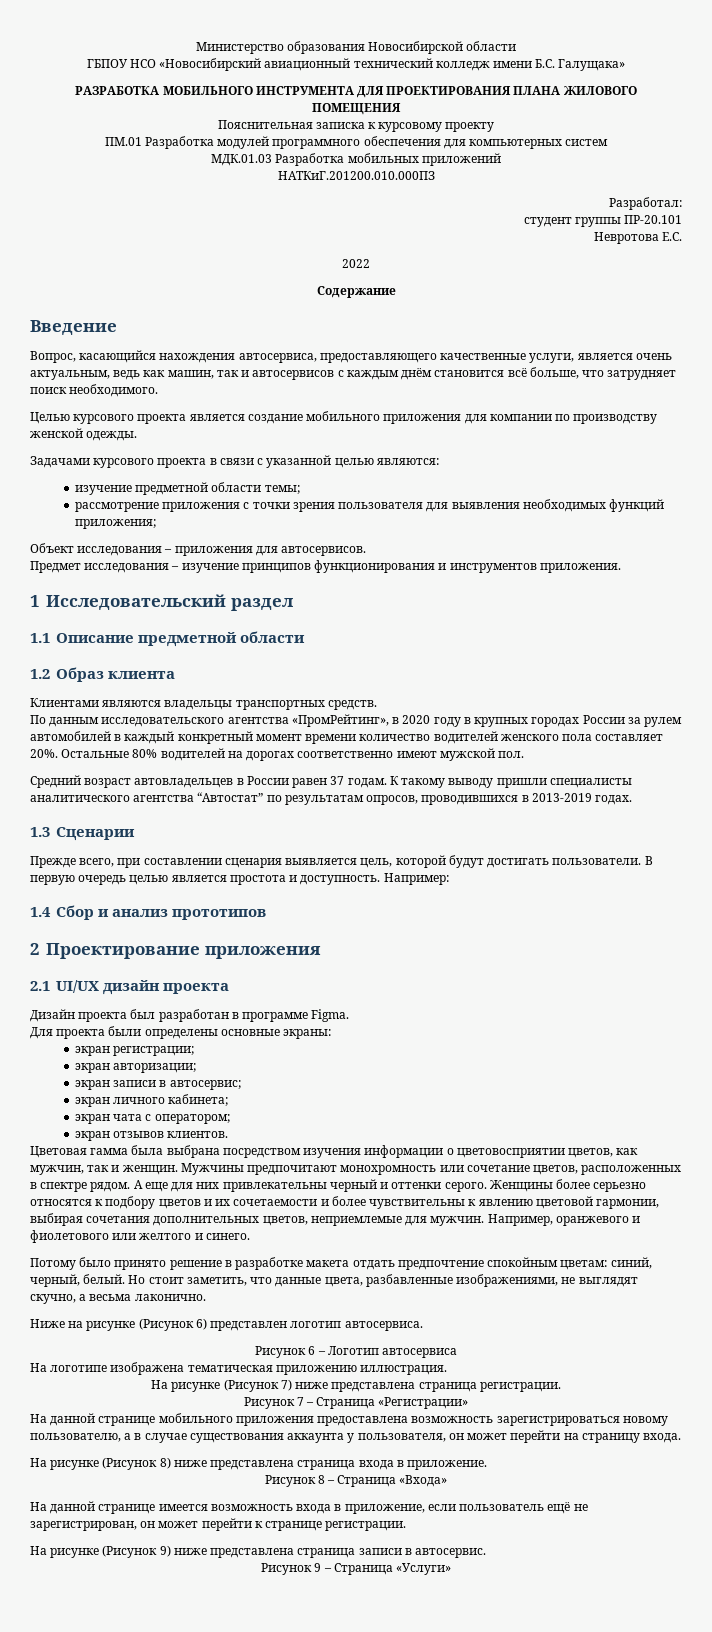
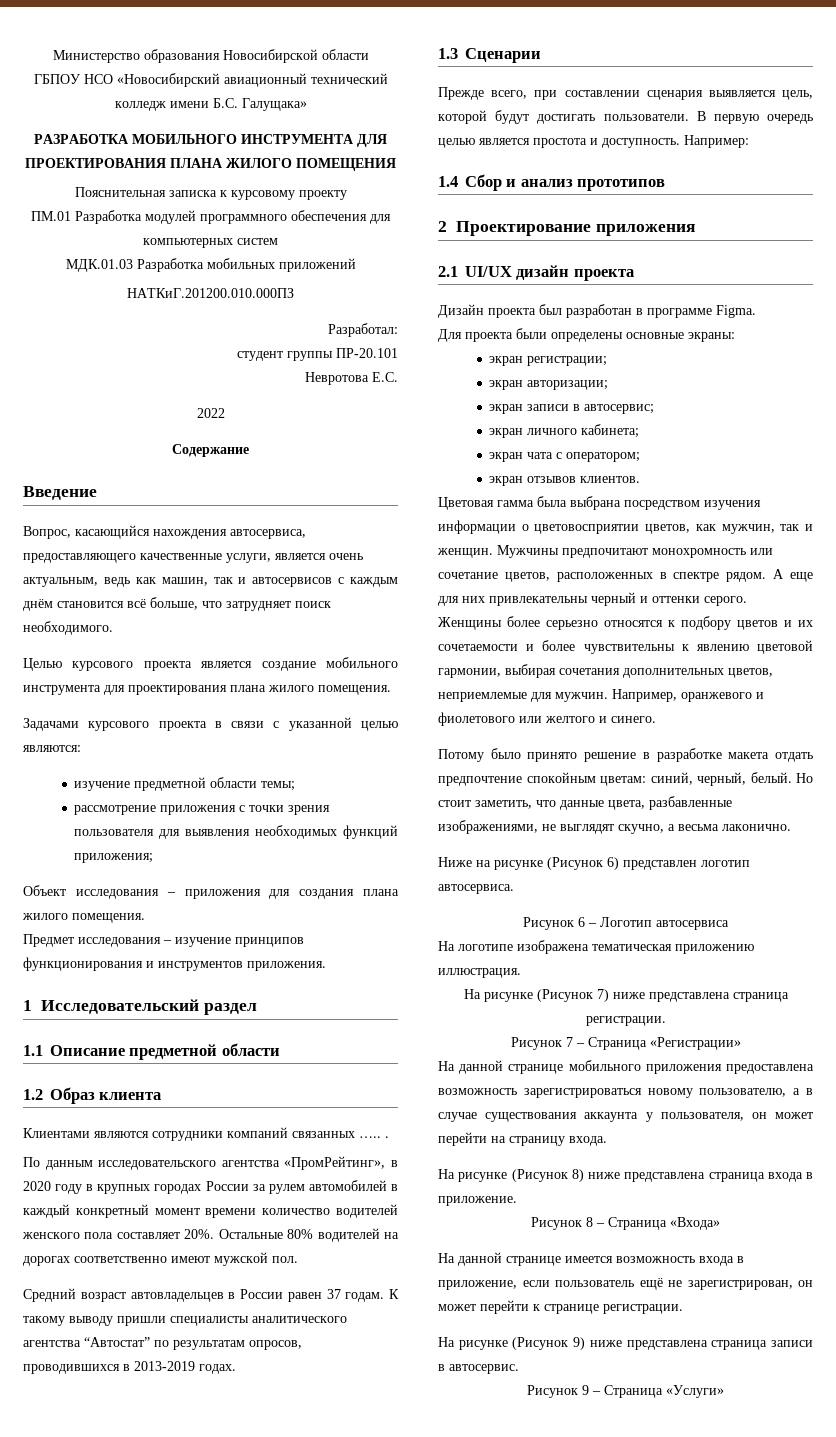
- РАЗРАБОТКА МОБИЛЬНОГО ИНСТРУМЕНТА ДЛЯ ПРОЕКТИРОВАНИЯ ПЛАНА ЖИЛОВОГО ПОМЕЩЕНИЯ
+ РАЗРАБОТКА МОБИЛЬНОГО ИНСТРУМЕНТА ДЛЯ ПРОЕКТИРОВАНИЯ ПЛАНА ЖИЛОГО ПОМЕЩЕНИЯ
- Целью курсового проекта является создание мобильного приложения для компании по производству женской одежды.
+ Целью курсового проекта является создание мобильного инструмента для проектирования плана жилого помещения.
- Объект исследования – приложения для автосервисов.
+ Объект исследования – приложения для создания плана жилого помещения.
- Клиентами являются владельцы транспортных средств.
+ Клиентами являются сотрудники компаний связанных ….. .

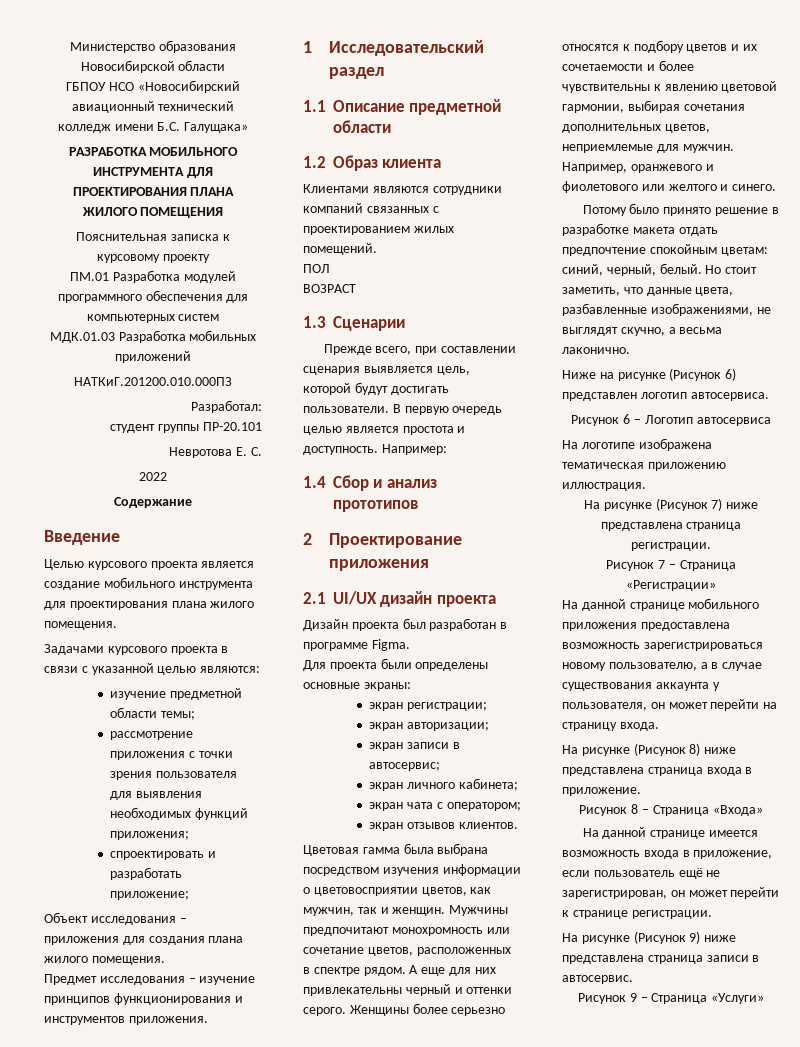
- Невротова Е.С.
+ Невротова Е. С.
- Вопрос, касающийся нахождения автосервиса, предоставляющего качественные услуги, является очень актуальным, ведь как машин, так и автосервисов с каждым днём становится всё больше, что затрудняет поиск необходимого.
+ спроектировать и разработать приложение;
- Клиентами являются сотрудники компаний связанных ….. .
- По данным исследовательского агентства «ПромРейтинг», в 2020 году в крупных городах России за рулем автомобилей в каждый конкретный момент времени количество водителей женского пола составляет 20%. Остальные 80% водителей на дорогах соответственно имеют мужской пол.
- Средний возраст автовладельцев в России равен 37 годам. К такому выводу пришли специалисты аналитического агентства “Автостат” по результатам опросов, проводившихся в 2013-2019 годах.
+ Клиентами являются сотрудники компаний связанных с проектированием жилых помещений.
+ ПОЛ
+ ВОЗРАСТ

